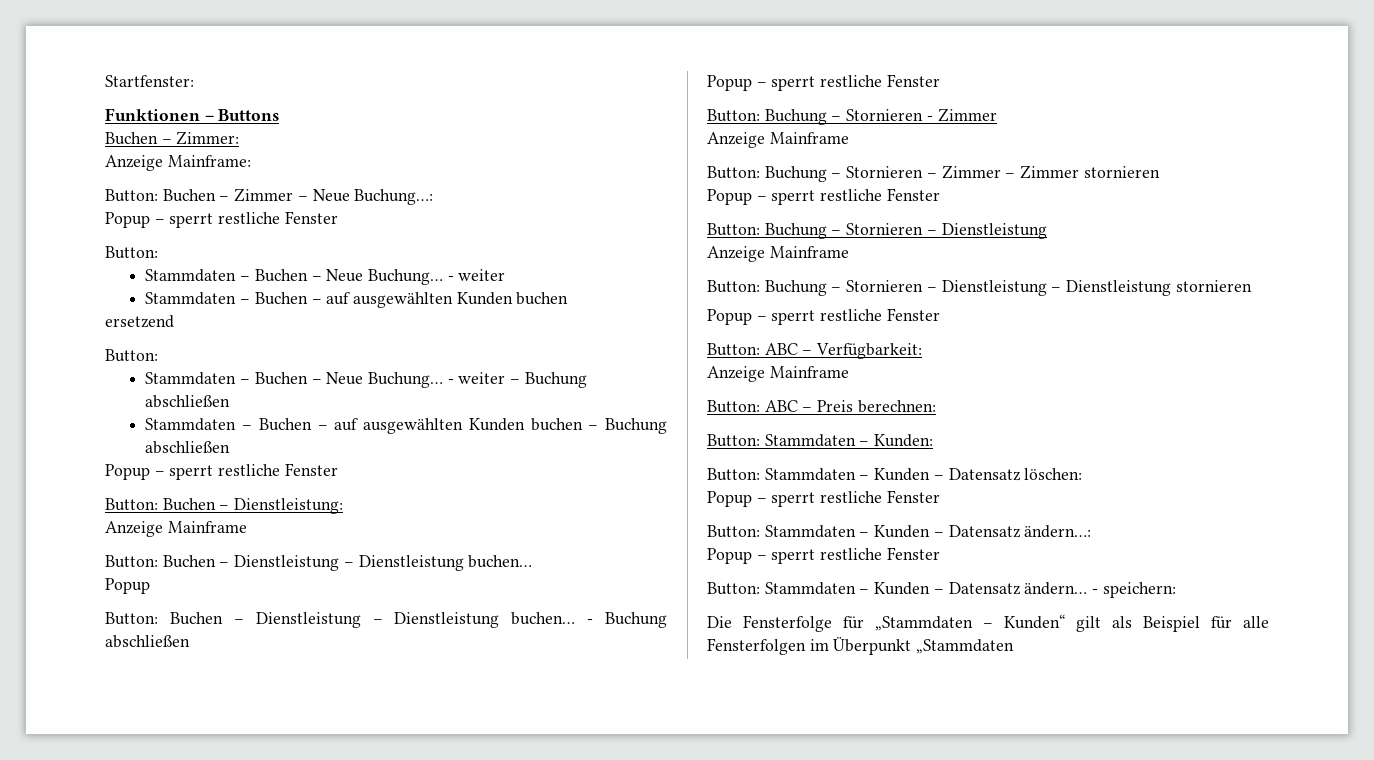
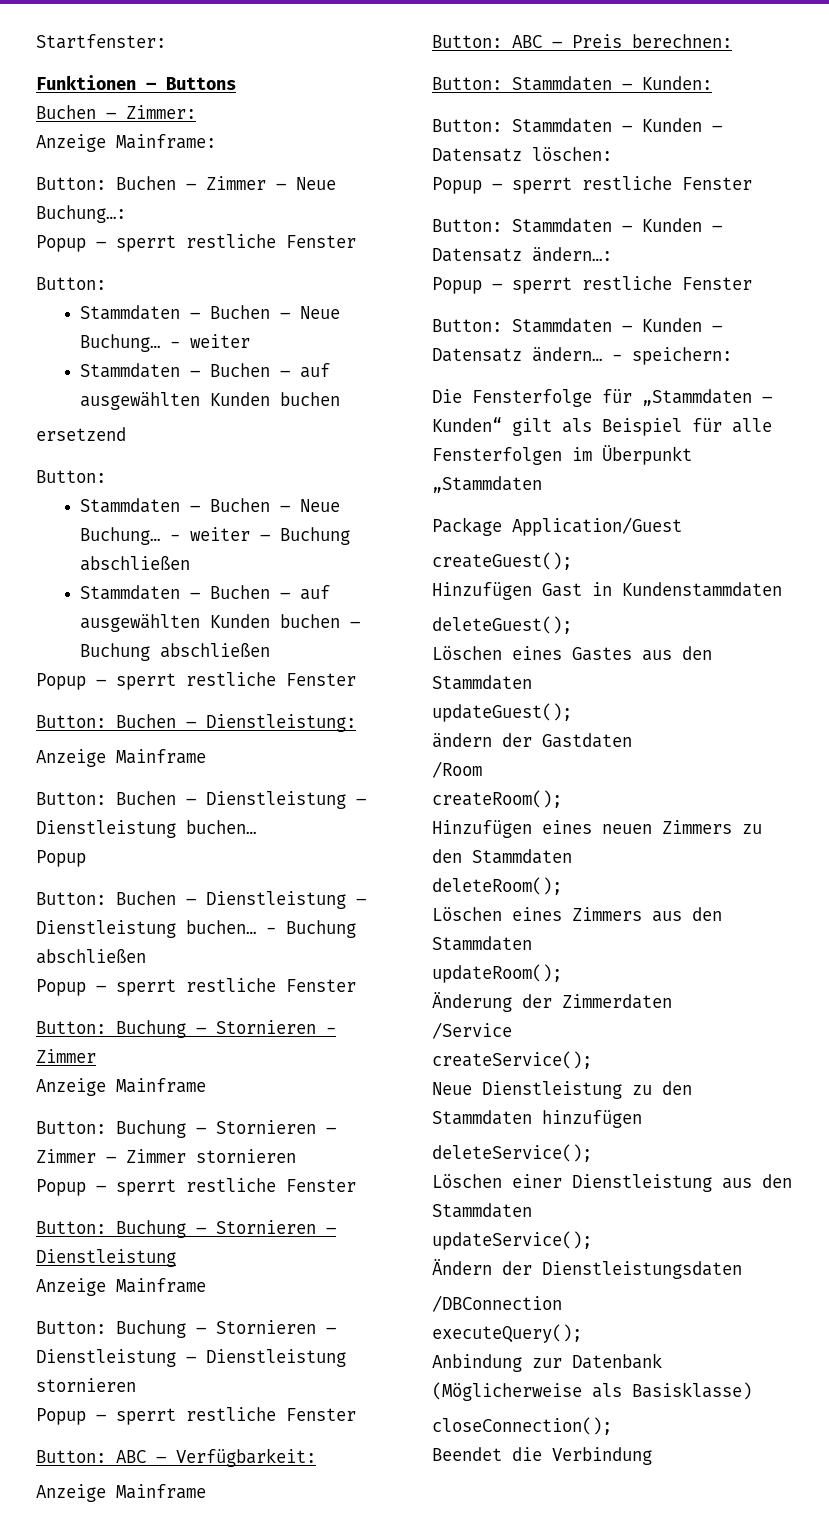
+ Package Application/Guest
+ createGuest();
+ Hinzufügen Gast in Kundenstammdaten
+ deleteGuest();
+ Löschen eines Gastes aus den Stammdaten
+ updateGuest();
+ ändern der Gastdaten
+ /Room
+ createRoom();
+ Hinzufügen eines neuen Zimmers zu den Stammdaten
+ deleteRoom();
+ Löschen eines Zimmers aus den Stammdaten
+ updateRoom();
+ Änderung der Zimmerdaten
+ /Service
+ createService();
+ Neue Dienstleistung zu den Stammdaten hinzufügen
+ deleteService();
+ Löschen einer Dienstleistung aus den Stammdaten
+ updateService();
+ Ändern der Dienstleistungsdaten
+ /DBConnection
+ executeQuery();
+ Anbindung zur Datenbank (Möglicherweise als Basisklasse)
+ closeConnection();
+ Beendet die Verbindung

